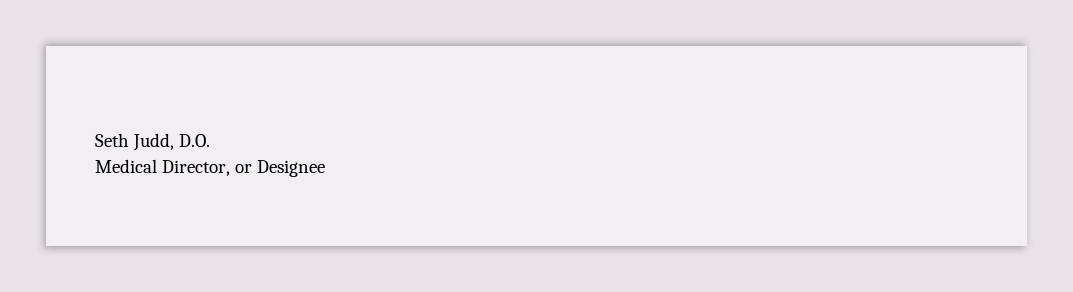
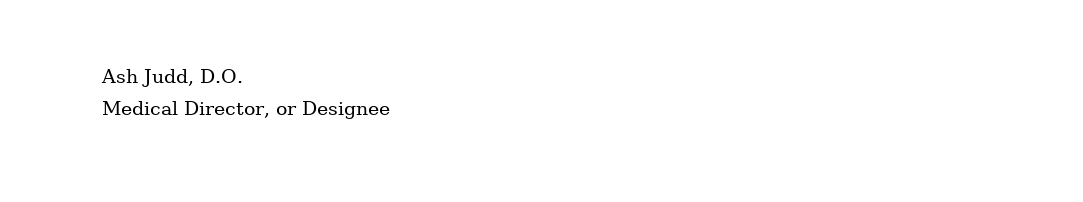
- Seth Judd, D.O.
+ Ash Judd, D.O.

